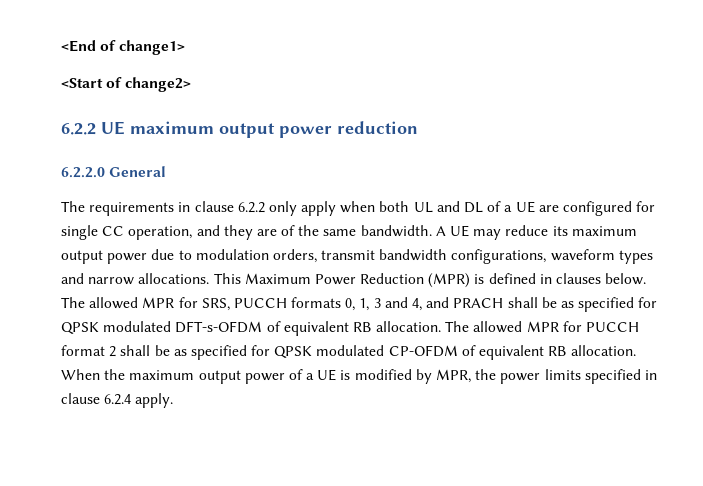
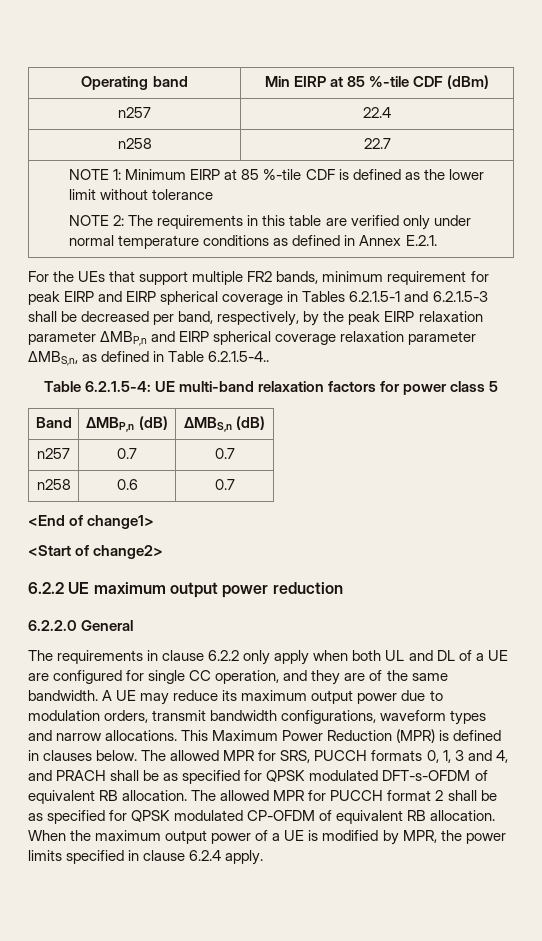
+ Operating band | Min EIRP at 85 %-tile CDF (dBm)
+ n257 | 22.4
+ n258 | 22.7
+ NOTE 1: Minimum EIRP at 85 %-tile CDF is defined as the lower limit without tolerance
+ NOTE 2: The requirements in this table are verified only under normal temperature conditions as defined in Annex E.2.1.
+ For the UEs that support multiple FR2 bands, minimum requirement for peak EIRP and EIRP spherical coverage in Tables 6.2.1.5-1 and 6.2.1.5-3 shall be decreased per band, respectively, by the peak EIRP relaxation parameter ΔMBP,n and EIRP spherical coverage relaxation parameter ΔMBS,n, as defined in Table 6.2.1.5-4..
+ Table 6.2.1.5-4: UE multi-band relaxation factors for power class 5
+ Band | ΔMBP,n (dB) | ΔMBS,n (dB)
+ n257 | 0.7 | 0.7
+ n258 | 0.6 | 0.7

